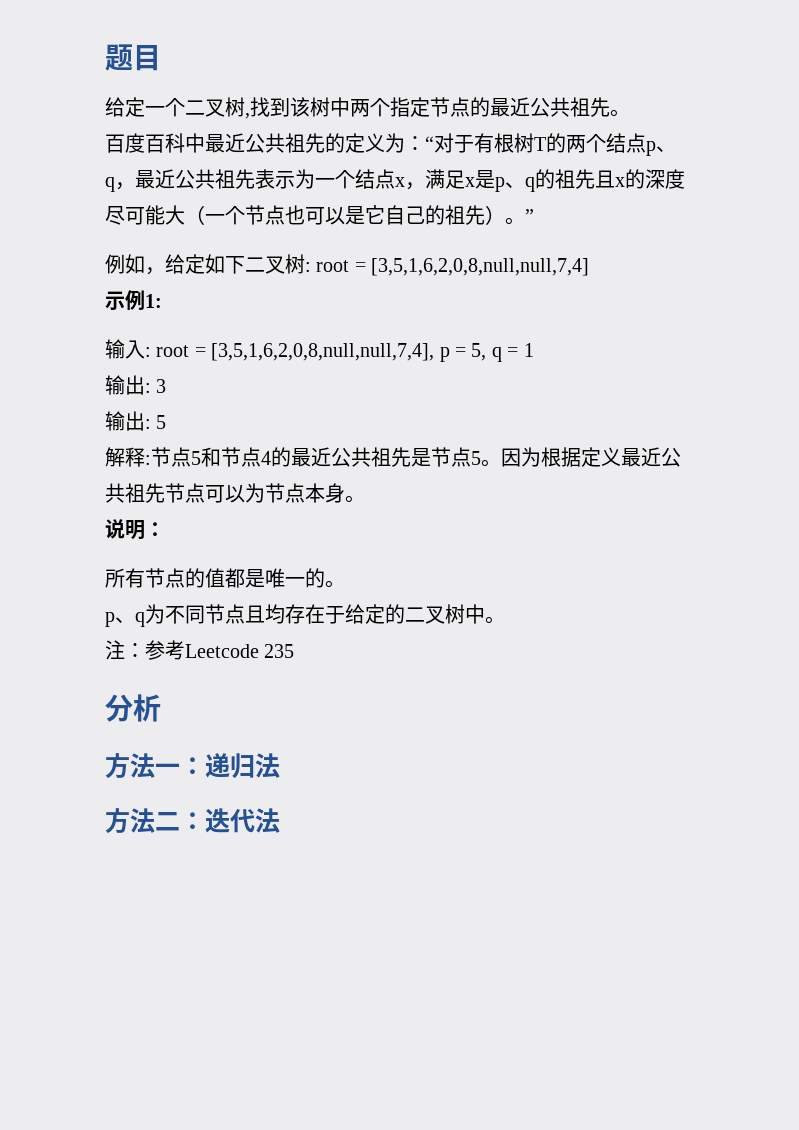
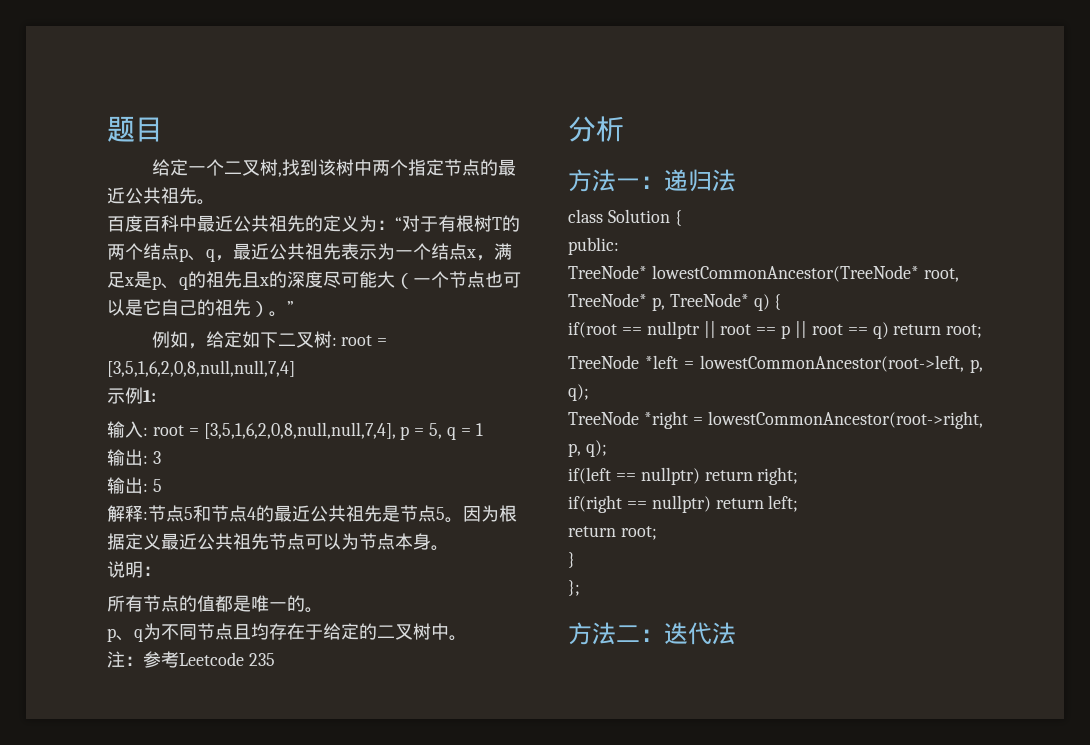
+ class Solution {
+ public:
+ TreeNode* lowestCommonAncestor(TreeNode* root, TreeNode* p, TreeNode* q) {
+ if(root == nullptr || root == p || root == q) return root;
+ TreeNode *left = lowestCommonAncestor(root->left, p, q);
+ TreeNode *right = lowestCommonAncestor(root->right, p, q);
+ if(left == nullptr) return right;
+ if(right == nullptr) return left;
+ return root;
+ }
+ };

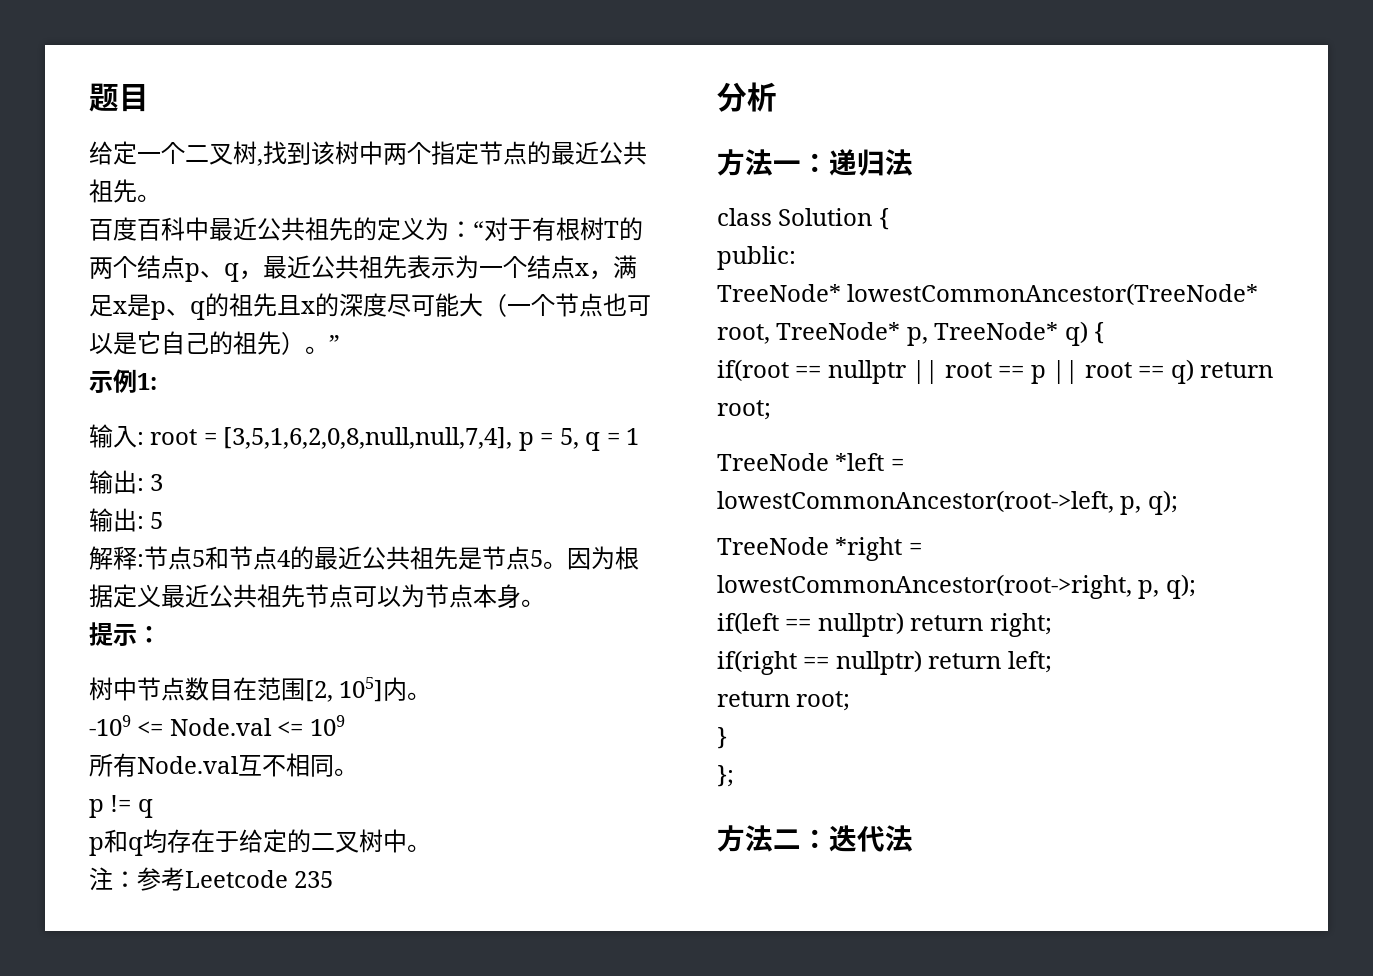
- 例如，给定如下二叉树: root = [3,5,1,6,2,0,8,null,null,7,4]
- 说明：
+ 提示：
- 所有节点的值都是唯一的。
+ 树中节点数目在范围[2, 105]内。
+ -109 <= Node.val <= 109
+ 所有Node.val互不相同。
- p、q为不同节点且均存在于给定的二叉树中。
+ p != q
+ p和q均存在于给定的二叉树中。

